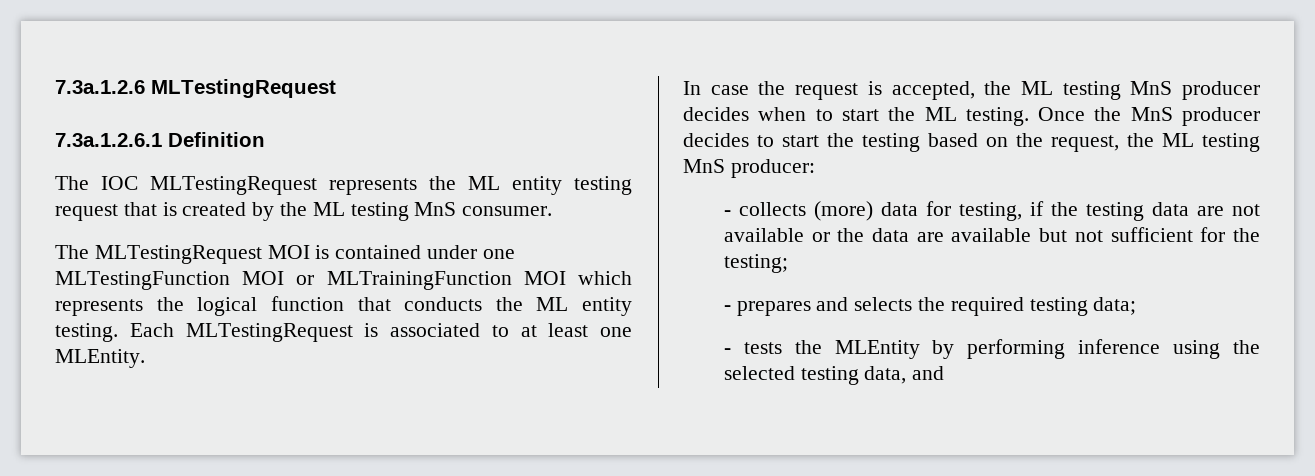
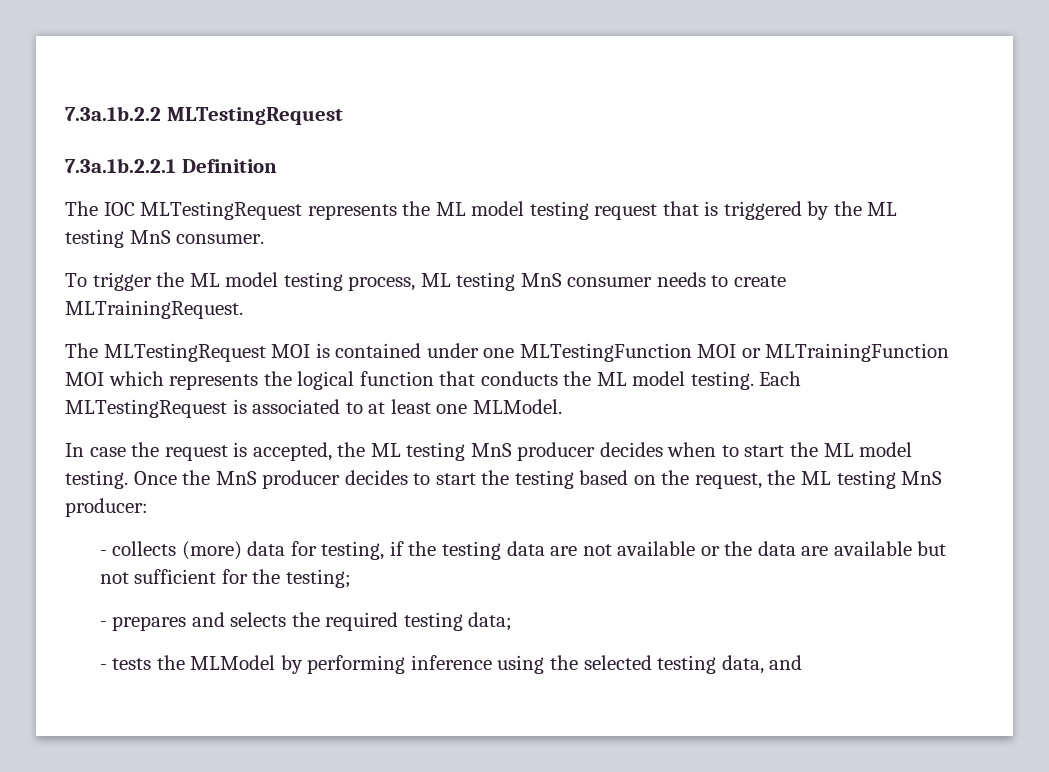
- 7.3a.1.2.6 MLTestingRequest
+ 7.3a.1b.2.2 MLTestingRequest
- 7.3a.1.2.6.1 Definition
+ 7.3a.1b.2.2.1 Definition
- The IOC MLTestingRequest represents the ML entity testing request that is created by the ML testing MnS consumer.
+ The IOC MLTestingRequest represents the ML model testing request that is triggered by the ML testing MnS consumer.
+ To trigger the ML model testing process, ML testing MnS consumer needs to create MLTrainingRequest.
- The MLTestingRequest MOI is contained under one MLTestingFunction MOI or MLTrainingFunction MOI which represents the logical function that conducts the ML entity testing.
+ The MLTestingRequest MOI is contained under one MLTestingFunction MOI or MLTrainingFunction MOI which represents the logical function that conducts the ML model testing.
- Each MLTestingRequest is associated to at least one MLEntity.
+ Each MLTestingRequest is associated to at least one MLModel.
- In case the request is accepted, the ML testing MnS producer decides when to start the ML testing.
+ In case the request is accepted, the ML testing MnS producer decides when to start the ML model testing.
- - tests the MLEntity by performing inference using the selected testing data, and
+ - tests the MLModel by performing inference using the selected testing data, and

